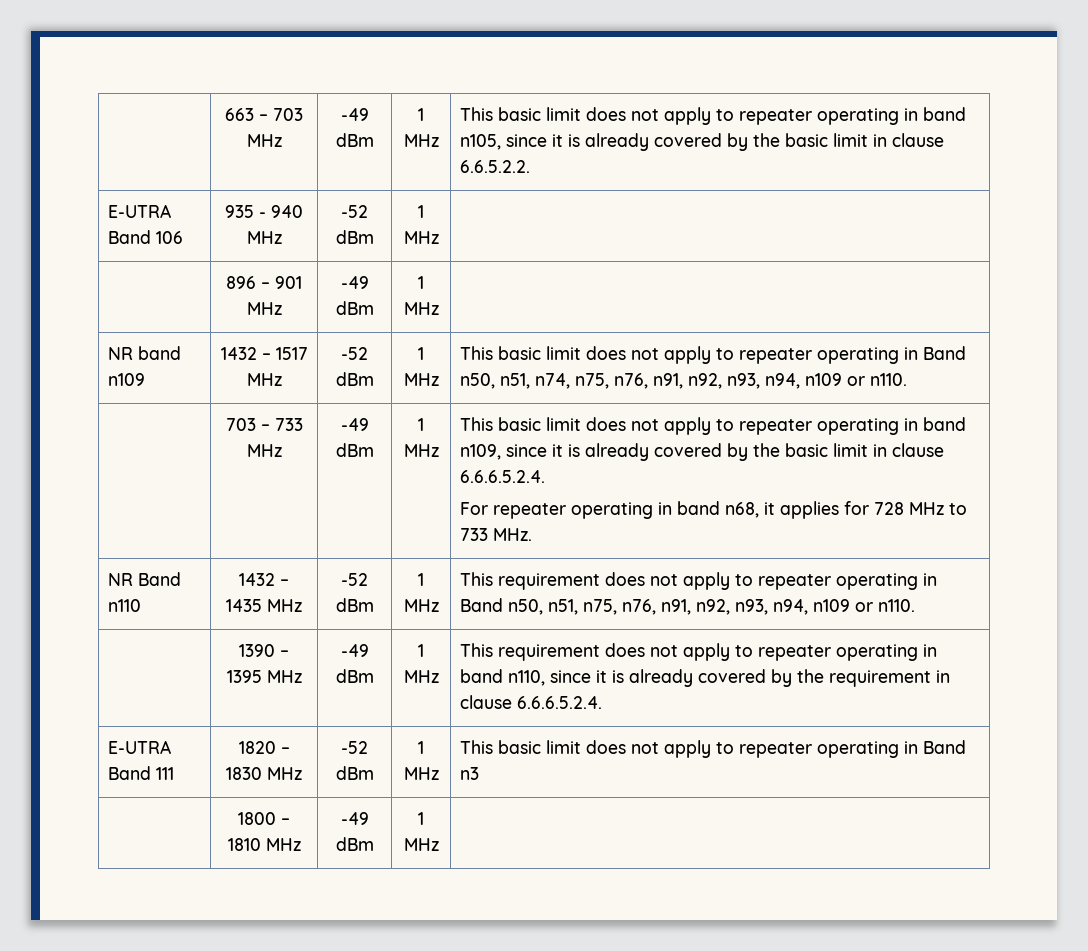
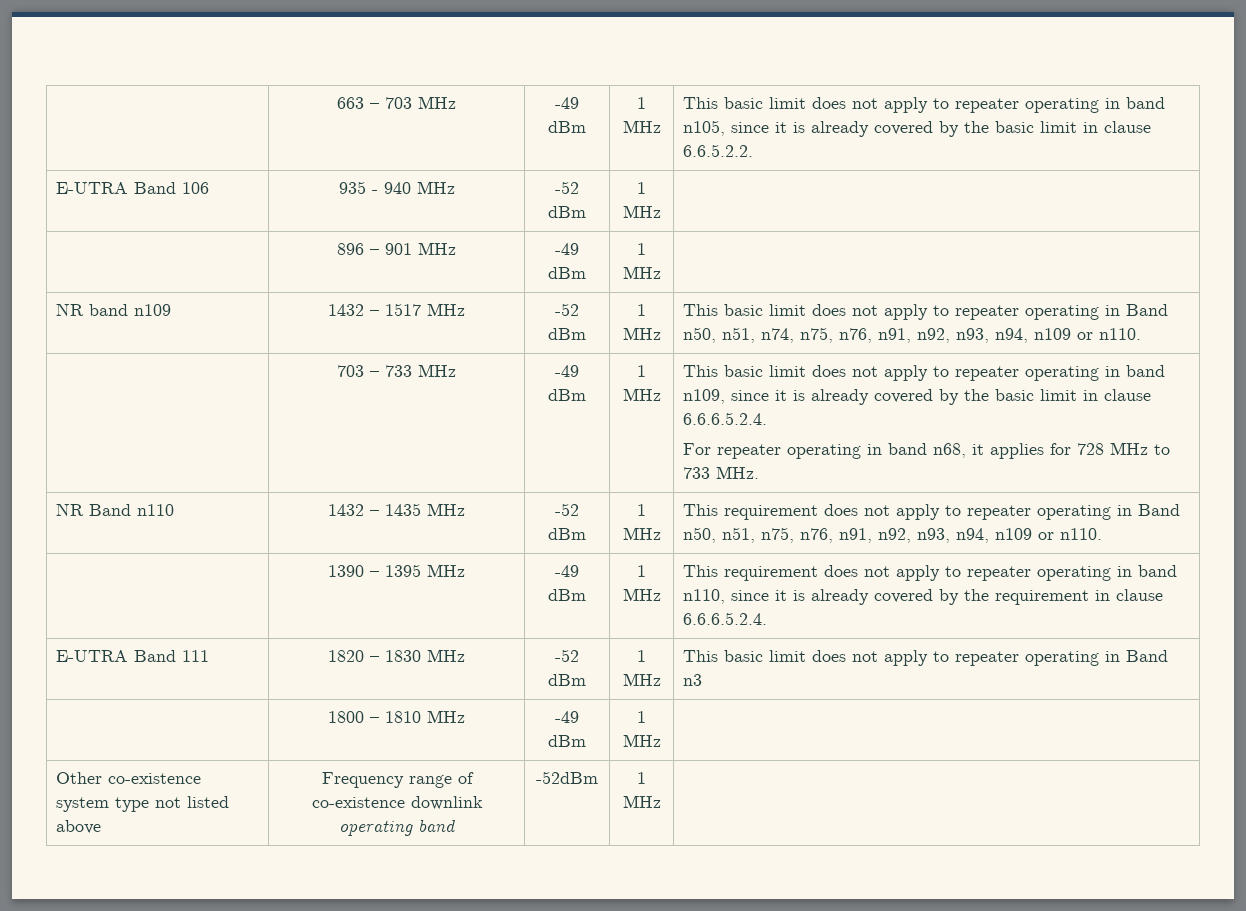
+ Other co-existence system type not listed above | Frequency range of co-existence downlink operating band | -52dBm | 1 MHz |

